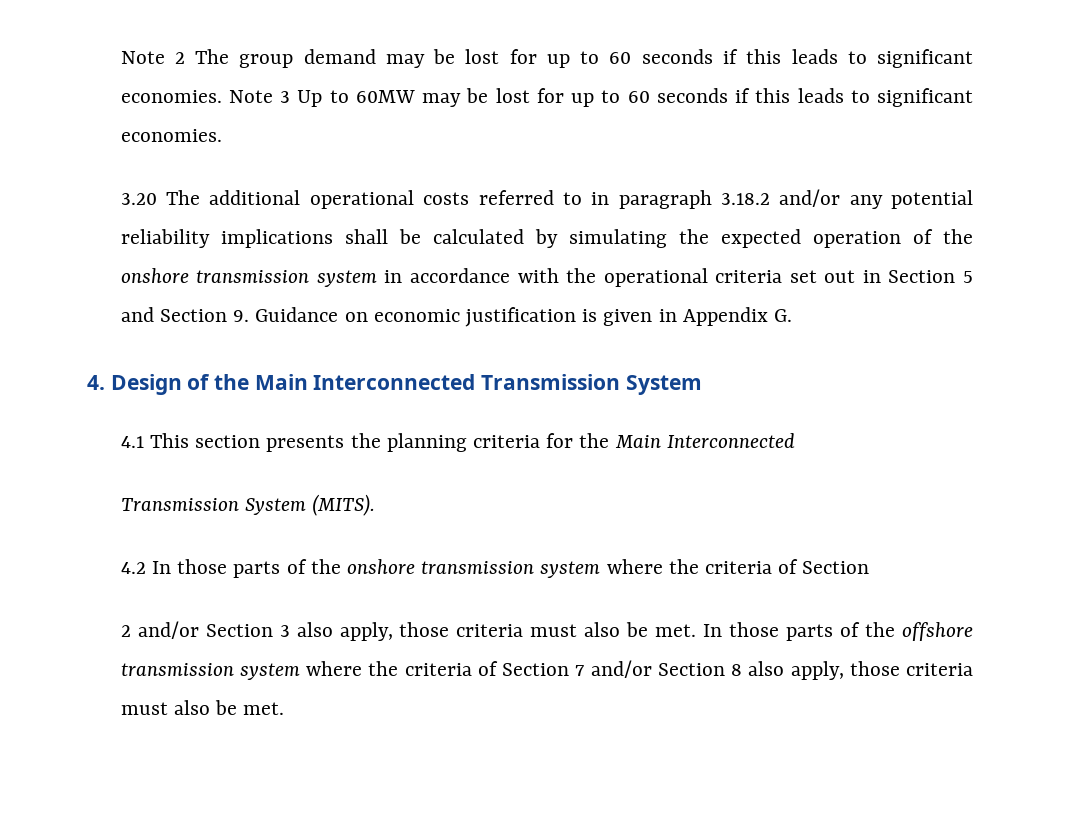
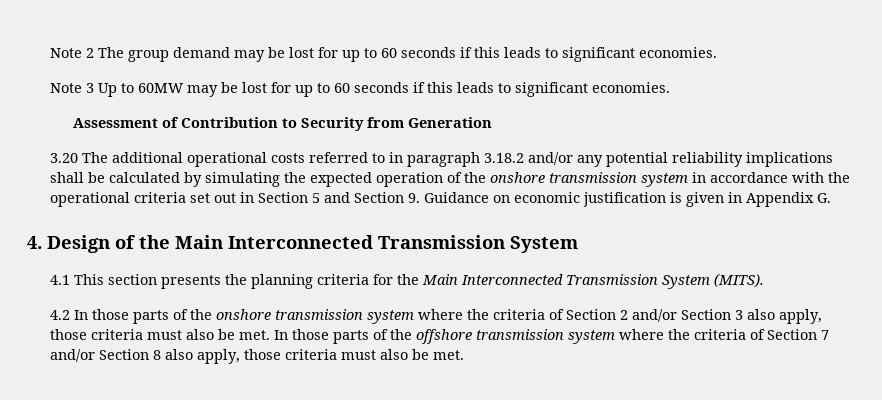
- Note 2 The group demand may be lost for up to 60 seconds if this leads to significant economies. Note 3 Up to 60MW may be lost for up to 60 seconds if this leads to significant economies.
+ Note 2 The group demand may be lost for up to 60 seconds if this leads to significant economies.
+ Note 3 Up to 60MW may be lost for up to 60 seconds if this leads to significant economies.
+ Assessment of Contribution to Security from Generation
- 4.1 This section presents the planning criteria for the Main Interconnected
- Transmission System (MITS).
+ 4.1 This section presents the planning criteria for the Main Interconnected Transmission System (MITS).
- 4.2 In those parts of the onshore transmission system where the criteria of Section
- 2 and/or Section 3 also apply, those criteria must also be met.
+ 4.2 In those parts of the onshore transmission system where the criteria of Section 2 and/or Section 3 also apply, those criteria must also be met.

